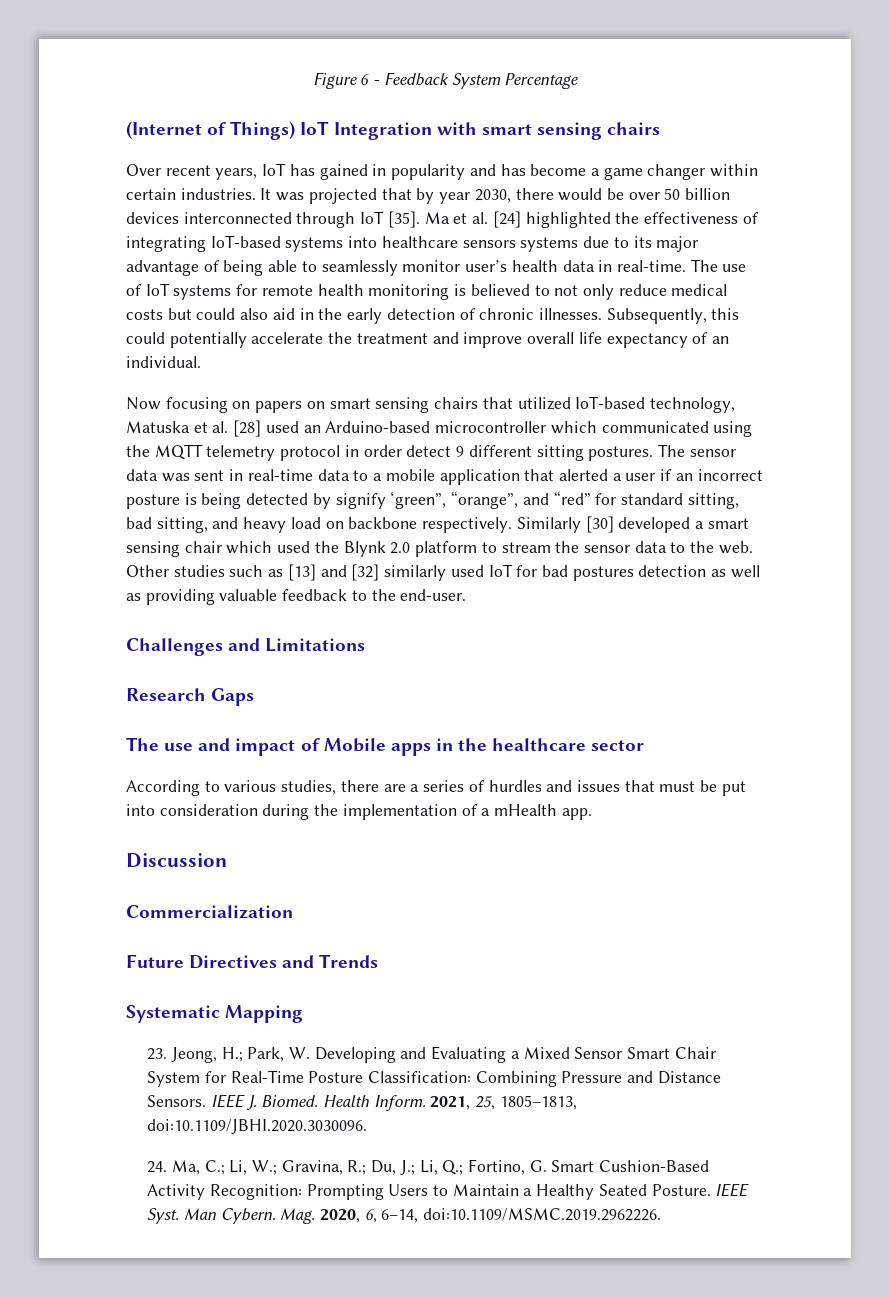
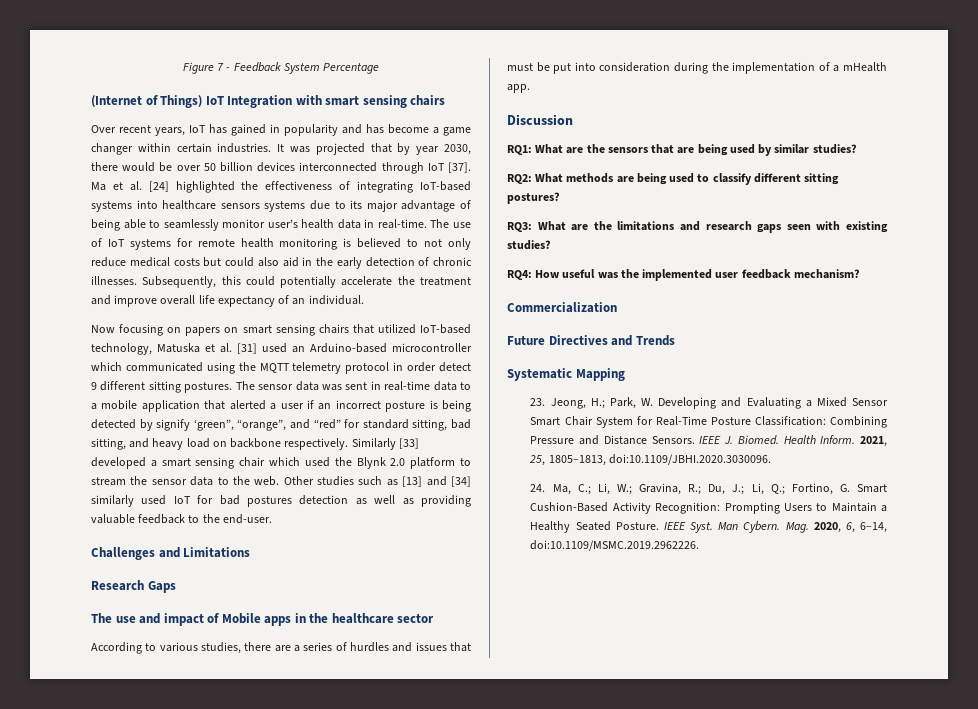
- Figure 6 - Feedback System Percentage
+ Figure 7 - Feedback System Percentage
- It was projected that by year 2030, there would be over 50 billion devices interconnected through IoT [35].
+ It was projected that by year 2030, there would be over 50 billion devices interconnected through IoT [37].
- Now focusing on papers on smart sensing chairs that utilized IoT-based technology, Matuska et al. [28] used an Arduino-based microcontroller which communicated using the MQTT telemetry protocol in order detect 9 different sitting postures.
+ Now focusing on papers on smart sensing chairs that utilized IoT-based technology, Matuska et al. [31] used an Arduino-based microcontroller which communicated using the MQTT telemetry protocol in order detect 9 different sitting postures.
- Similarly [30] developed a smart sensing chair which used the Blynk 2.0 platform to stream the sensor data to the web.
+ Similarly [33] developed a smart sensing chair which used the Blynk 2.0 platform to stream the sensor data to the web.
- Other studies such as [13] and [32] similarly used IoT for bad postures detection as well as providing valuable feedback to the end-user.
+ Other studies such as [13] and [34] similarly used IoT for bad postures detection as well as providing valuable feedback to the end-user.
+ RQ1: What are the sensors that are being used by similar studies?
+ RQ2: What methods are being used to classify different sitting postures?
+ RQ3: What are the limitations and research gaps seen with existing studies?
+ RQ4: How useful was the implemented user feedback mechanism?

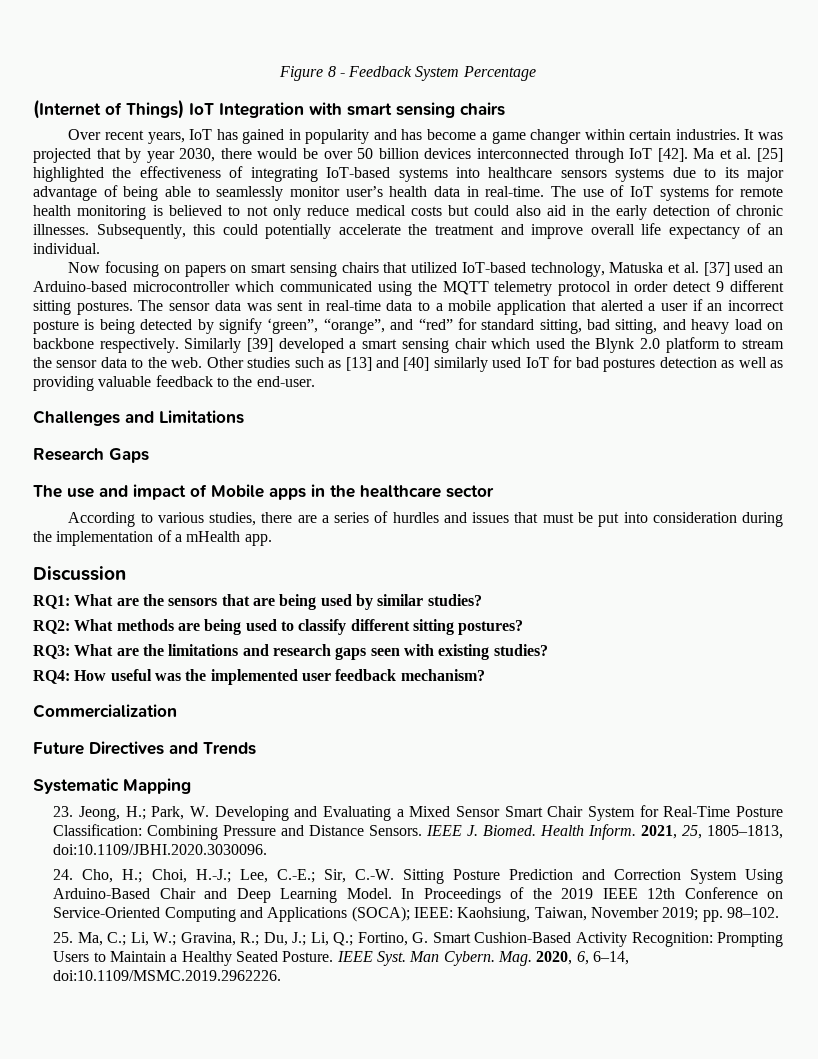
- Figure 7 - Feedback System Percentage
+ Figure 8 - Feedback System Percentage
- It was projected that by year 2030, there would be over 50 billion devices interconnected through IoT [37].
+ It was projected that by year 2030, there would be over 50 billion devices interconnected through IoT [42].
- Ma et al. [24] highlighted the effectiveness of integrating IoT-based systems into healthcare sensors systems due to its major advantage of being able to seamlessly monitor user’s health data in real-time.
+ Ma et al. [25] highlighted the effectiveness of integrating IoT-based systems into healthcare sensors systems due to its major advantage of being able to seamlessly monitor user’s health data in real-time.
- Now focusing on papers on smart sensing chairs that utilized IoT-based technology, Matuska et al. [31] used an Arduino-based microcontroller which communicated using the MQTT telemetry protocol in order detect 9 different sitting postures.
+ Now focusing on papers on smart sensing chairs that utilized IoT-based technology, Matuska et al. [37] used an Arduino-based microcontroller which communicated using the MQTT telemetry protocol in order detect 9 different sitting postures.
- Similarly [33] developed a smart sensing chair which used the Blynk 2.0 platform to stream the sensor data to the web.
+ Similarly [39] developed a smart sensing chair which used the Blynk 2.0 platform to stream the sensor data to the web.
- Other studies such as [13] and [34] similarly used IoT for bad postures detection as well as providing valuable feedback to the end-user.
+ Other studies such as [13] and [40] similarly used IoT for bad postures detection as well as providing valuable feedback to the end-user.
- 24. Ma, C.; Li, W.; Gravina, R.; Du, J.; Li, Q.; Fortino, G. Smart Cushion-Based Activity Recognition: Prompting Users to Maintain a Healthy Seated Posture.
+ 24. Cho, H.; Choi, H.-J.; Lee, C.-E.; Sir, C.-W. Sitting Posture Prediction and Correction System Using Arduino-Based Chair and Deep Learning Model. In Proceedings of the 2019 IEEE 12th Conference on Service-Oriented Computing and Applications (SOCA); IEEE: Kaohsiung, Taiwan, November 2019; pp. 98–102.
+ 25. Ma, C.; Li, W.; Gravina, R.; Du, J.; Li, Q.; Fortino, G. Smart Cushion-Based Activity Recognition: Prompting Users to Maintain a Healthy Seated Posture.

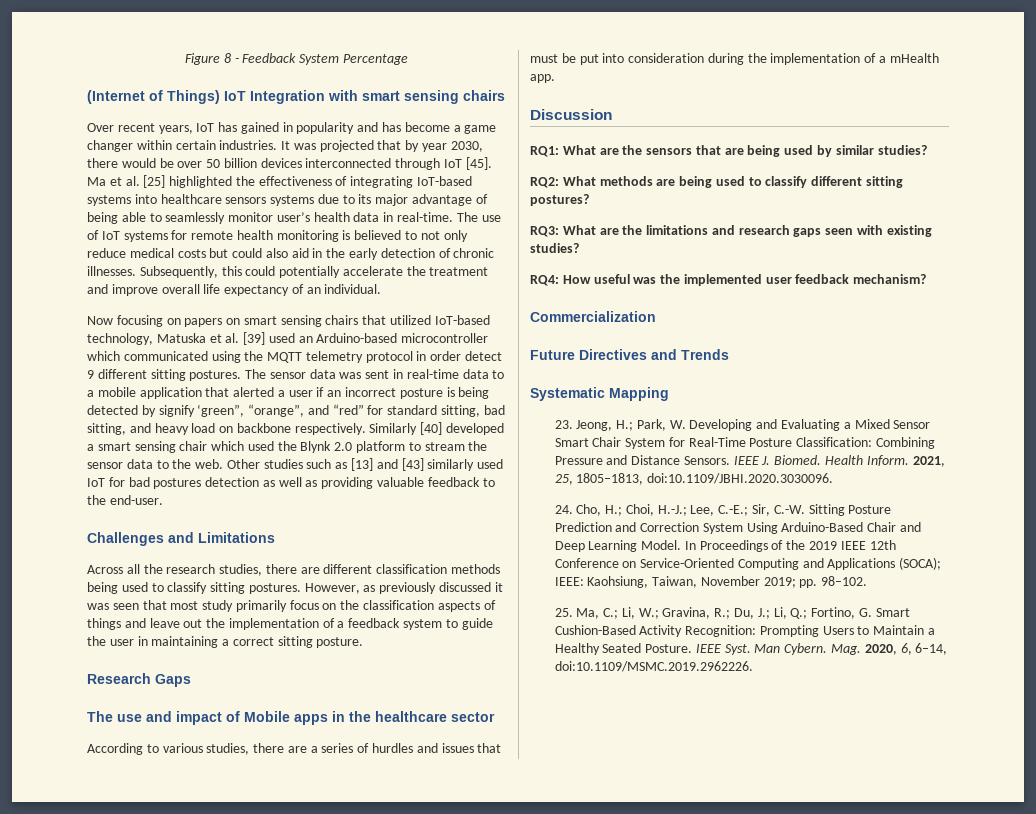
- It was projected that by year 2030, there would be over 50 billion devices interconnected through IoT [42].
+ It was projected that by year 2030, there would be over 50 billion devices interconnected through IoT [45].
- Now focusing on papers on smart sensing chairs that utilized IoT-based technology, Matuska et al. [37] used an Arduino-based microcontroller which communicated using the MQTT telemetry protocol in order detect 9 different sitting postures.
+ Now focusing on papers on smart sensing chairs that utilized IoT-based technology, Matuska et al. [39] used an Arduino-based microcontroller which communicated using the MQTT telemetry protocol in order detect 9 different sitting postures.
- Similarly [39] developed a smart sensing chair which used the Blynk 2.0 platform to stream the sensor data to the web.
+ Similarly [40] developed a smart sensing chair which used the Blynk 2.0 platform to stream the sensor data to the web.
- Other studies such as [13] and [40] similarly used IoT for bad postures detection as well as providing valuable feedback to the end-user.
+ Other studies such as [13] and [43] similarly used IoT for bad postures detection as well as providing valuable feedback to the end-user.
+ Across all the research studies, there are different classification methods being used to classify sitting postures. However, as previously discussed it was seen that most study primarily focus on the classification aspects of things and leave out the implementation of a feedback system to guide the user in maintaining a correct sitting posture.

